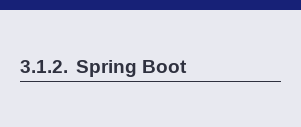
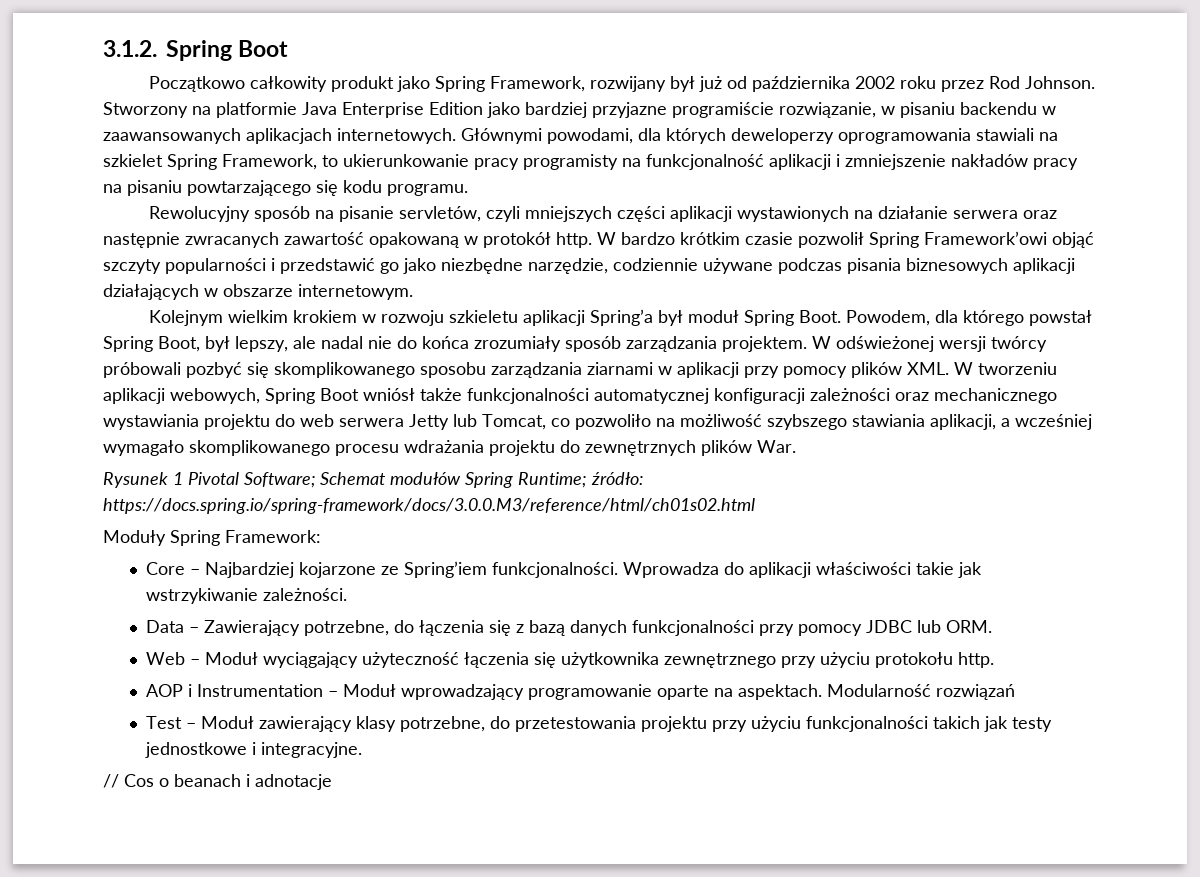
+ Początkowo całkowity produkt jako Spring Framework, rozwijany był już od października 2002 roku przez Rod Johnson. Stworzony na platformie Java Enterprise Edition jako bardziej przyjazne programiście rozwiązanie, w pisaniu backendu w zaawansowanych aplikacjach internetowych. Głównymi powodami, dla których deweloperzy oprogramowania stawiali na szkielet Spring Framework, to ukierunkowanie pracy programisty na funkcjonalność aplikacji i zmniejszenie nakładów pracy na pisaniu powtarzającego się kodu programu.
+ Rewolucyjny sposób na pisanie servletów, czyli mniejszych części aplikacji wystawionych na działanie serwera oraz następnie zwracanych zawartość opakowaną w protokół http. W bardzo krótkim czasie pozwolił Spring Framework’owi objąć szczyty popularności i przedstawić go jako niezbędne narzędzie, codziennie używane podczas pisania biznesowych aplikacji działających w obszarze internetowym.
+ Kolejnym wielkim krokiem w rozwoju szkieletu aplikacji Spring’a był moduł Spring Boot. Powodem, dla którego powstał Spring Boot, był lepszy, ale nadal nie do końca zrozumiały sposób zarządzania projektem. W odświeżonej wersji twórcy próbowali pozbyć się skomplikowanego sposobu zarządzania ziarnami w aplikacji przy pomocy plików XML. W tworzeniu aplikacji webowych, Spring Boot wniósł także funkcjonalności automatycznej konfiguracji zależności oraz mechanicznego wystawiania projektu do web serwera Jetty lub Tomcat, co pozwoliło na możliwość szybszego stawiania aplikacji, a wcześniej wymagało skomplikowanego procesu wdrażania projektu do zewnętrznych plików War.
+ Rysunek 1 Pivotal Software; Schemat modułów Spring Runtime; źródło: https://docs.spring.io/spring-framework/docs/3.0.0.M3/reference/html/ch01s02.html
+ Moduły Spring Framework:
+ Core – Najbardziej kojarzone ze Spring’iem funkcjonalności. Wprowadza do aplikacji właściwości takie jak wstrzykiwanie zależności.
+ Data – Zawierający potrzebne, do łączenia się z bazą danych funkcjonalności przy pomocy JDBC lub ORM.
+ Web – Moduł wyciągający użyteczność łączenia się użytkownika zewnętrznego przy użyciu protokołu http.
+ AOP i Instrumentation – Moduł wprowadzający programowanie oparte na aspektach. Modularność rozwiązań
+ Test – Moduł zawierający klasy potrzebne, do przetestowania projektu przy użyciu funkcjonalności takich jak testy jednostkowe i integracyjne.
+ // Cos o beanach i adnotacje

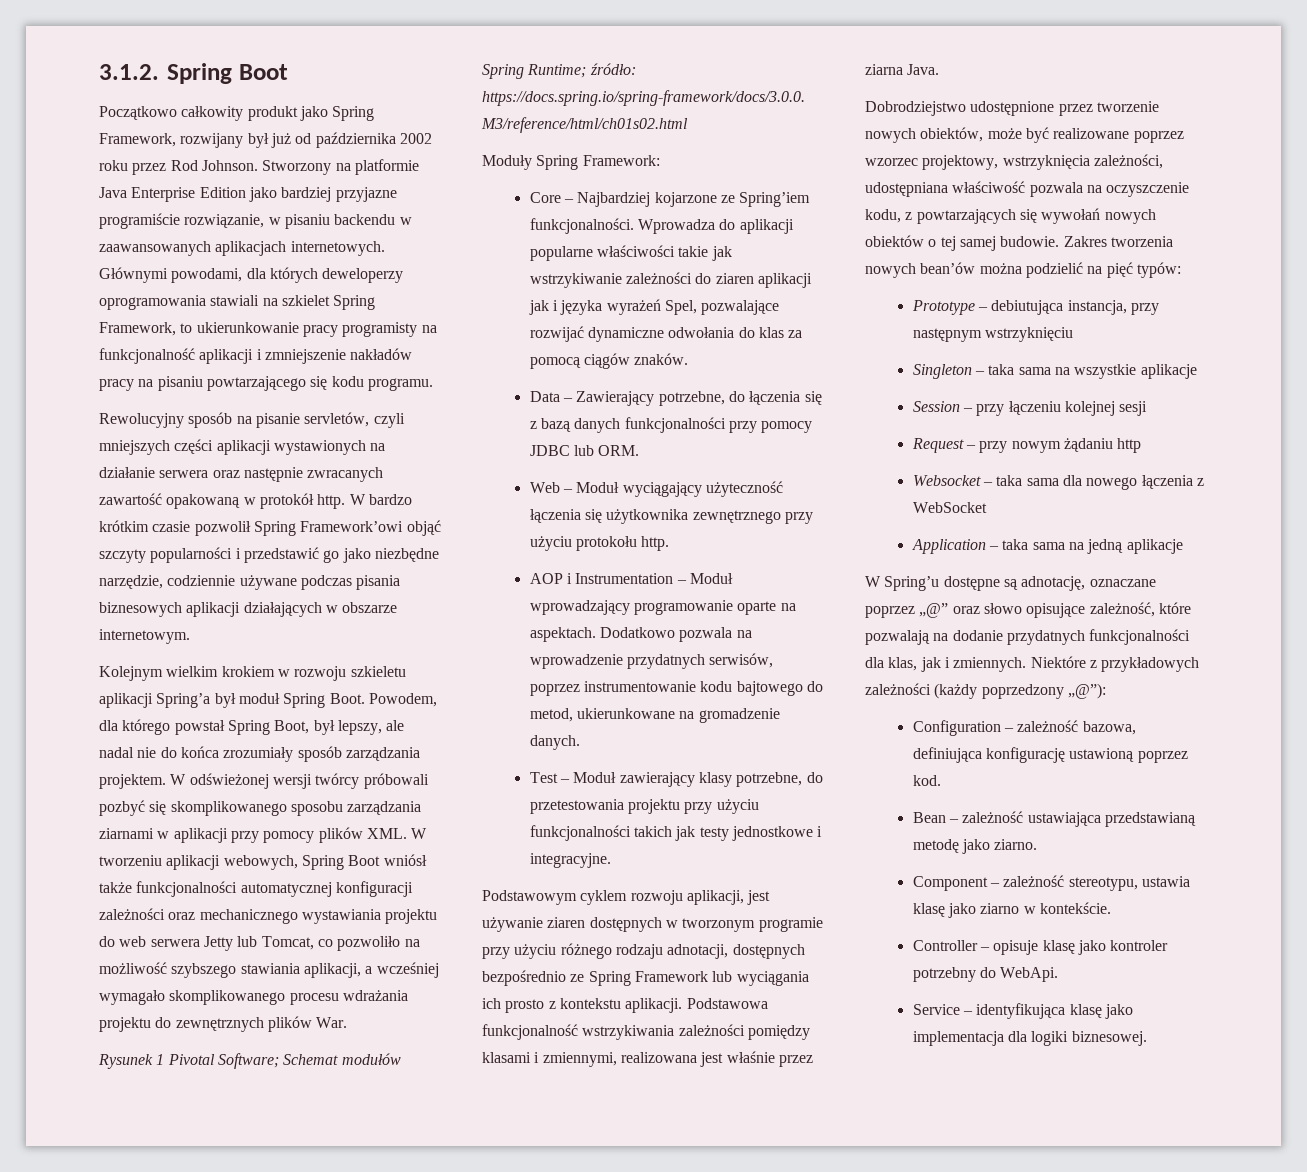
- Wprowadza do aplikacji właściwości takie jak wstrzykiwanie zależności.
+ Wprowadza do aplikacji popularne właściwości takie jak wstrzykiwanie zależności do ziaren aplikacji jak i języka wyrażeń Spel, pozwalające rozwijać dynamiczne odwołania do klas za pomocą ciągów znaków.
- Modularność rozwiązań
+ Dodatkowo pozwala na wprowadzenie przydatnych serwisów, poprzez instrumentowanie kodu bajtowego do metod, ukierunkowane na gromadzenie danych.
- // Cos o beanach i adnotacje
+ Podstawowym cyklem rozwoju aplikacji, jest używanie ziaren dostępnych w tworzonym programie przy użyciu różnego rodzaju adnotacji, dostępnych bezpośrednio ze Spring Framework lub wyciągania ich prosto z kontekstu aplikacji. Podstawowa funkcjonalność wstrzykiwania zależności pomiędzy klasami i zmiennymi, realizowana jest właśnie przez ziarna Java.
+ Dobrodziejstwo udostępnione przez tworzenie nowych obiektów, może być realizowane poprzez wzorzec projektowy, wstrzyknięcia zależności, udostępniana właściwość pozwala na oczyszczenie kodu, z powtarzających się wywołań nowych obiektów o tej samej budowie. Zakres tworzenia nowych bean’ów można podzielić na pięć typów:
+ Prototype – debiutująca instancja, przy następnym wstrzyknięciu
+ Singleton – taka sama na wszystkie aplikacje
+ Session – przy łączeniu kolejnej sesji
+ Request – przy nowym żądaniu http
+ Websocket – taka sama dla nowego łączenia z WebSocket
+ Application – taka sama na jedną aplikacje
+ W Spring’u dostępne są adnotację, oznaczane poprzez „@” oraz słowo opisujące zależność, które pozwalają na dodanie przydatnych funkcjonalności dla klas, jak i zmiennych. Niektóre z przykładowych zależności (każdy poprzedzony „@”):
+ Configuration – zależność bazowa, definiująca konfigurację ustawioną poprzez kod.
+ Bean – zależność ustawiająca przedstawianą metodę jako ziarno.
+ Component – zależność stereotypu, ustawia klasę jako ziarno w kontekście.
+ Controller – opisuje klasę jako kontroler potrzebny do WebApi.
+ Service – identyfikująca klasę jako implementacja dla logiki biznesowej.

